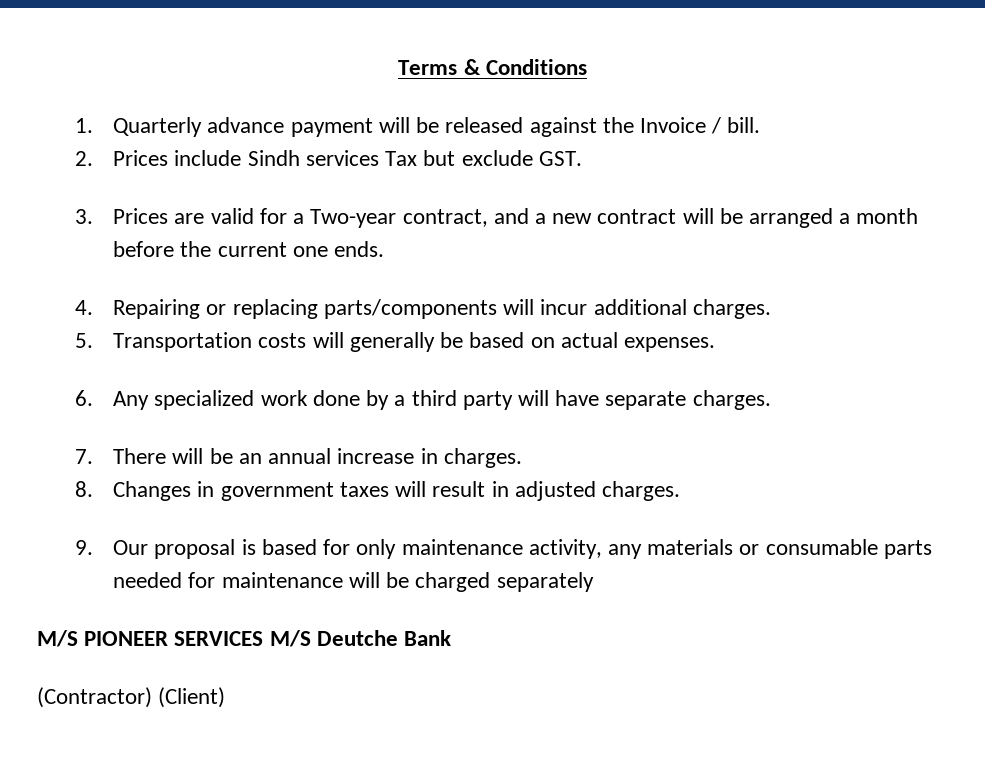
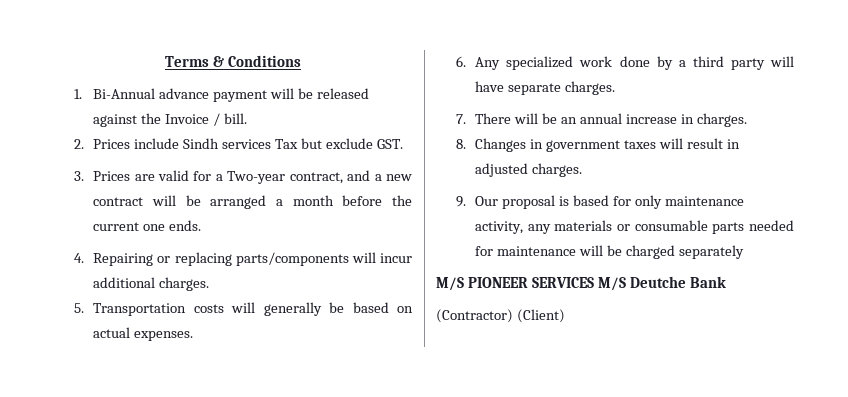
- 1. Quarterly advance payment will be released against the Invoice / bill.
+ 1. Bi-Annual advance payment will be released against the Invoice / bill.

